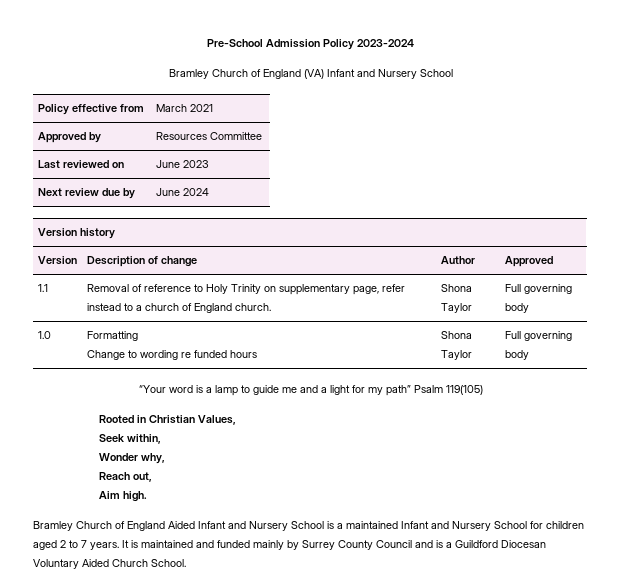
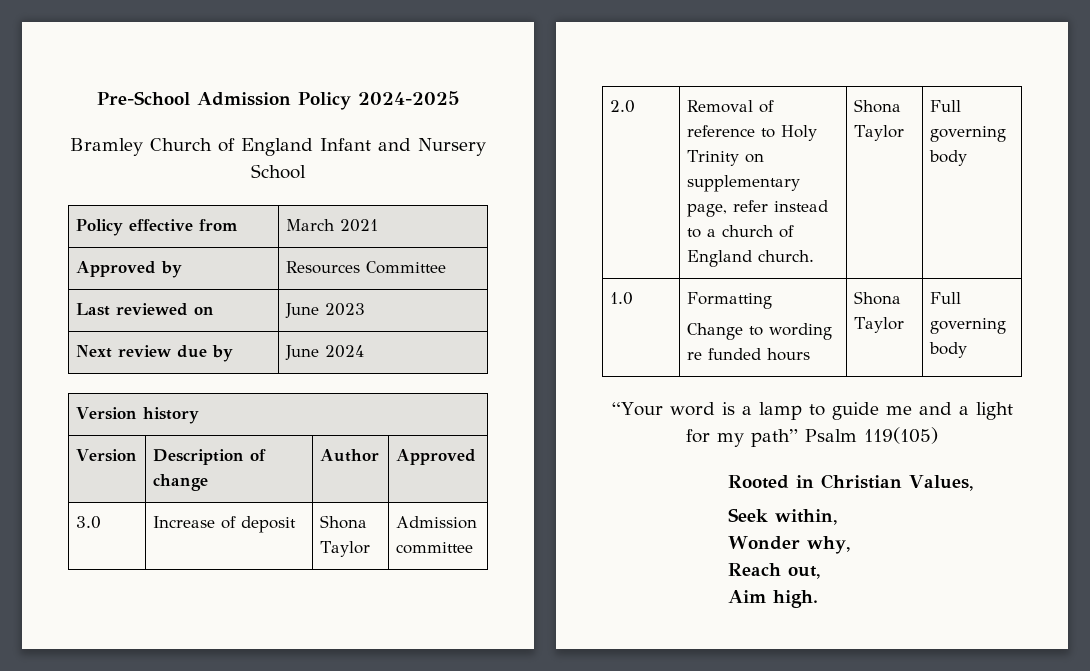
- Pre-School Admission Policy 2023-2024
- Bramley Church of England (VA) Infant and Nursery School
+ Pre-School Admission Policy 2024-2025
+ Bramley Church of England Infant and Nursery School
- 1.1 | Removal of reference to Holy Trinity on supplementary page, refer instead to a church of England church. | Shona Taylor | Full governing body
+ 3.0 | Increase of deposit | Shona Taylor | Admission committee
+ 2.0 | Removal of reference to Holy Trinity on supplementary page, refer instead to a church of England church. | Shona Taylor | Full governing body
- Bramley Church of England Aided Infant and Nursery School is a maintained Infant and Nursery School for children aged 2 to 7 years. It is maintained and funded mainly by Surrey County Council and is a Guildford Diocesan Voluntary Aided Church School.

